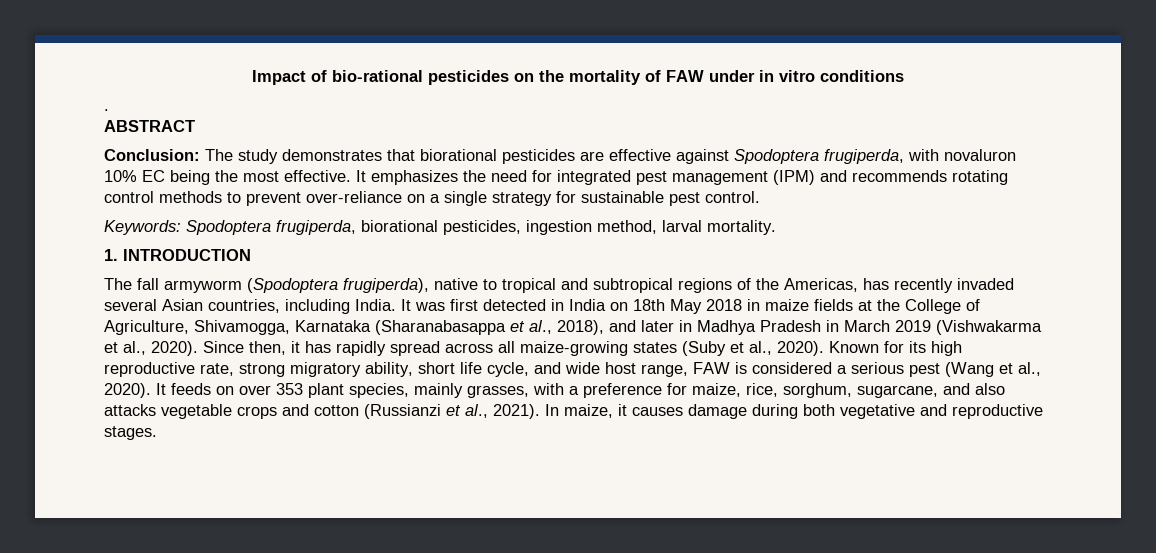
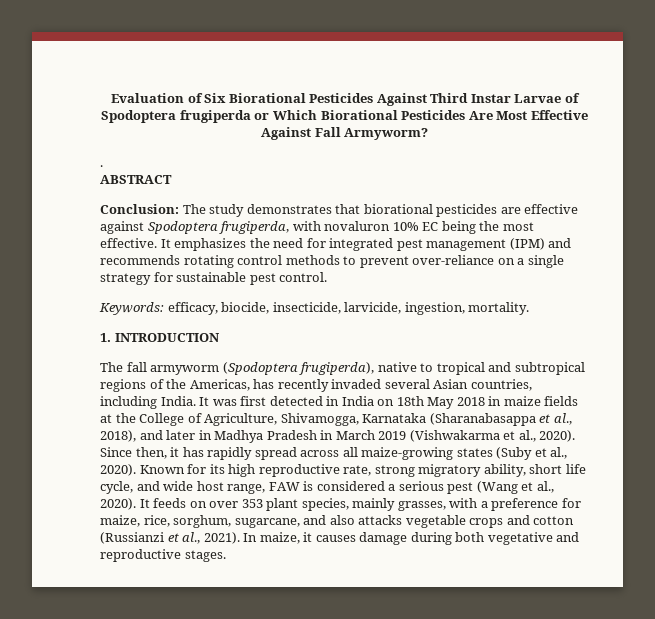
- Impact of bio-rational pesticides on the mortality of FAW under in vitro conditions
+ Evaluation of Six Biorational Pesticides Against Third Instar Larvae of Spodoptera frugiperda or Which Biorational Pesticides Are Most Effective Against Fall Armyworm?
- Keywords: Spodoptera frugiperda, biorational pesticides, ingestion method, larval mortality.
+ Keywords: efficacy, biocide, insecticide, larvicide, ingestion, mortality.

